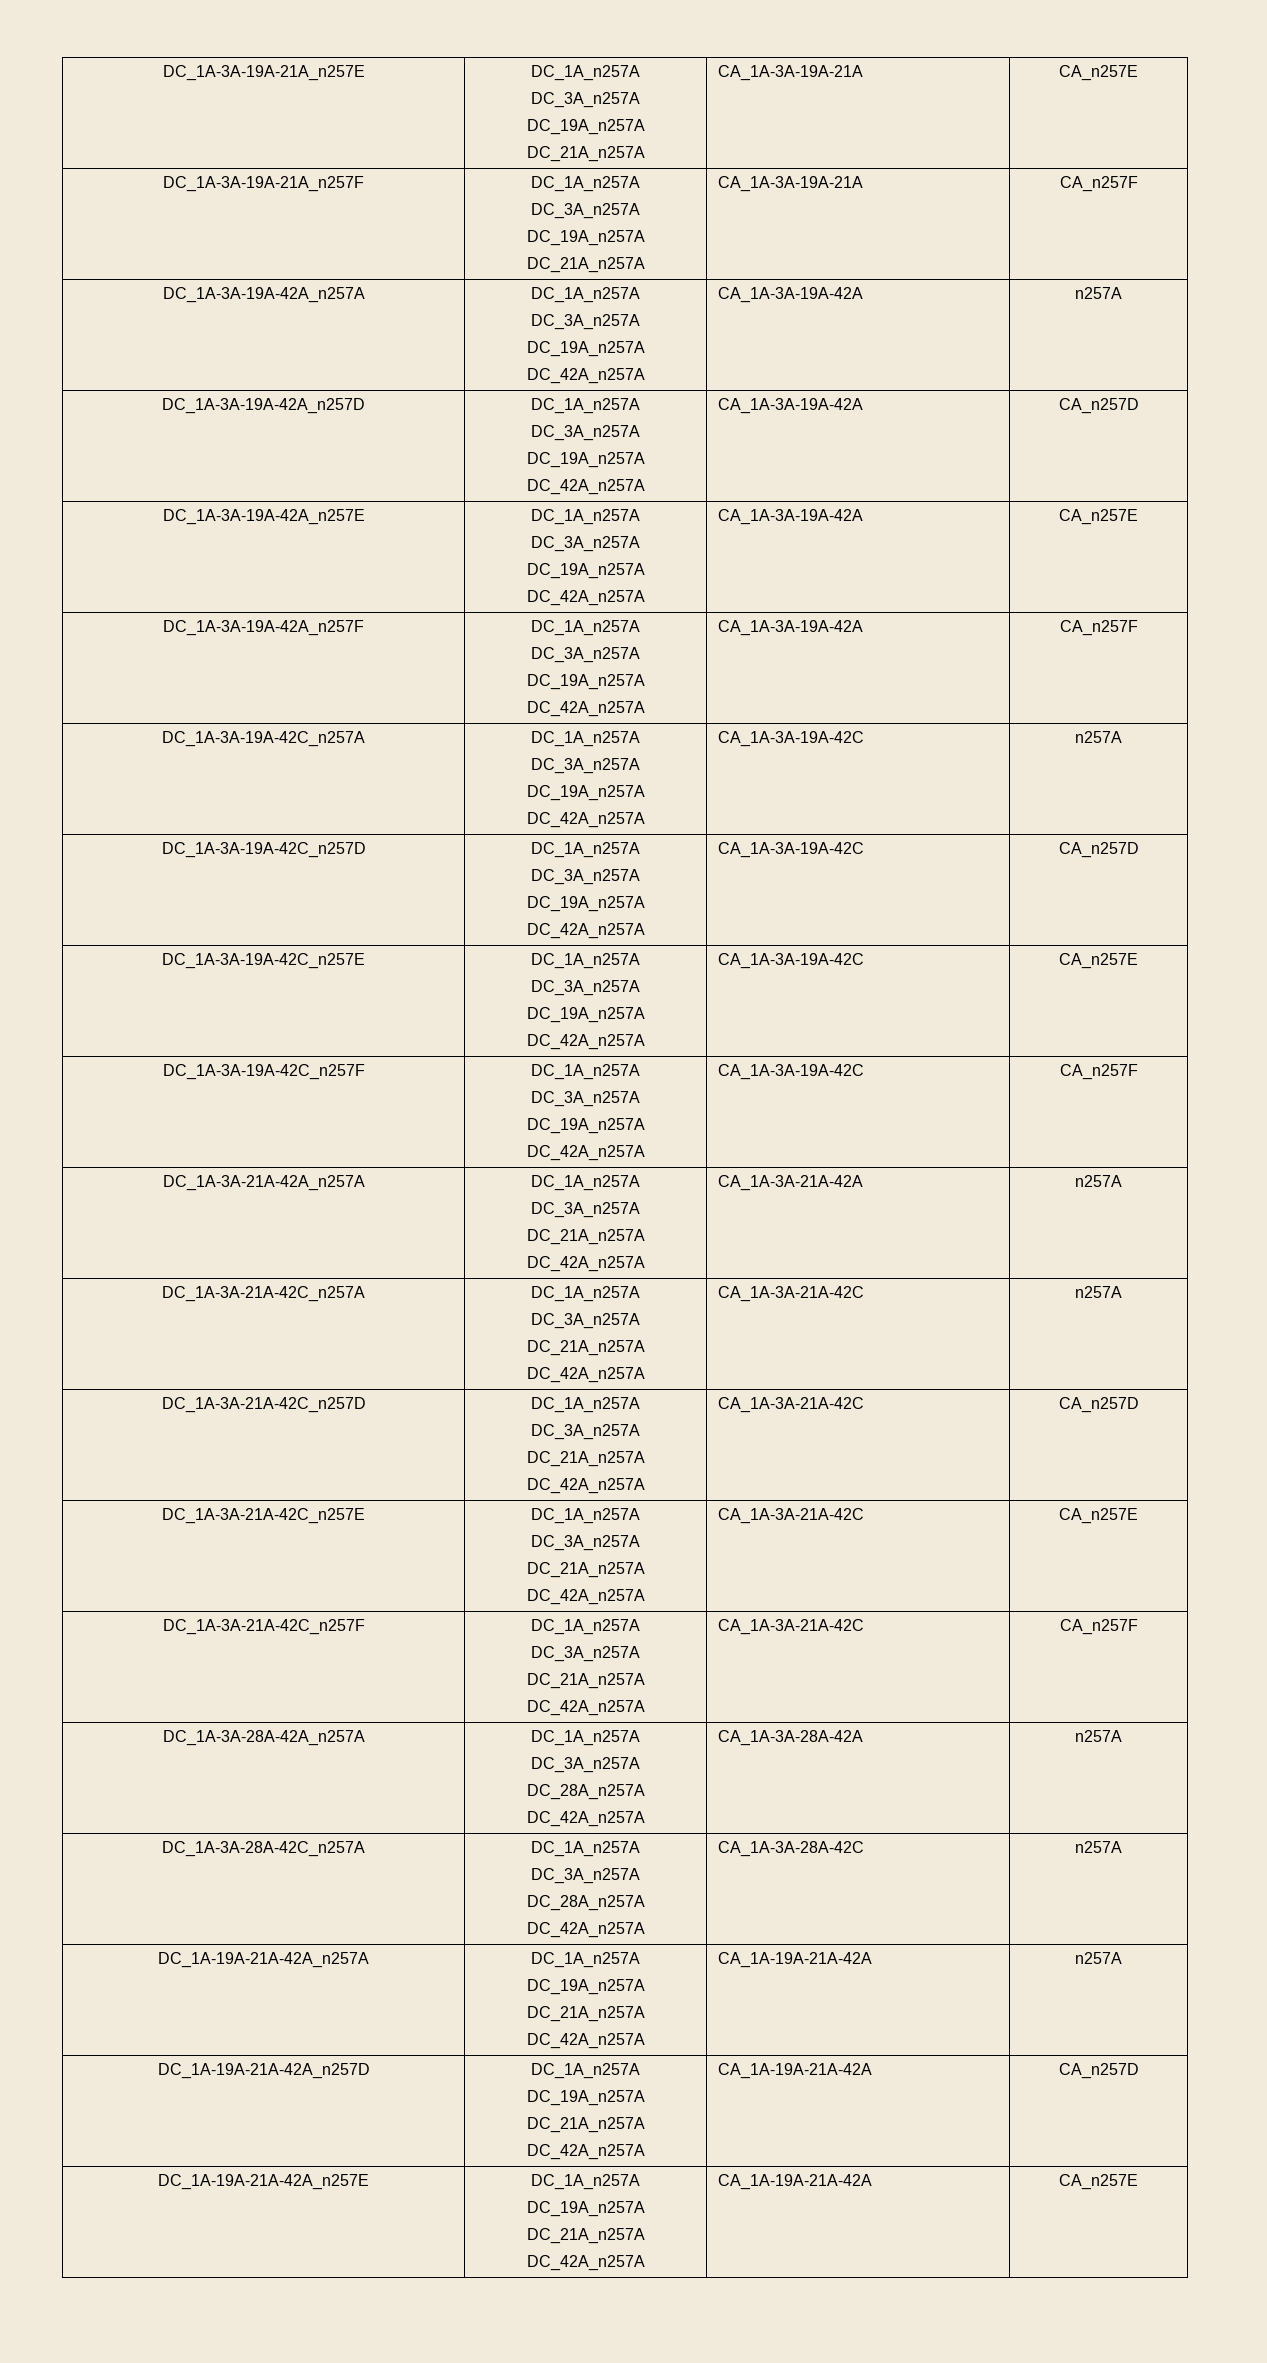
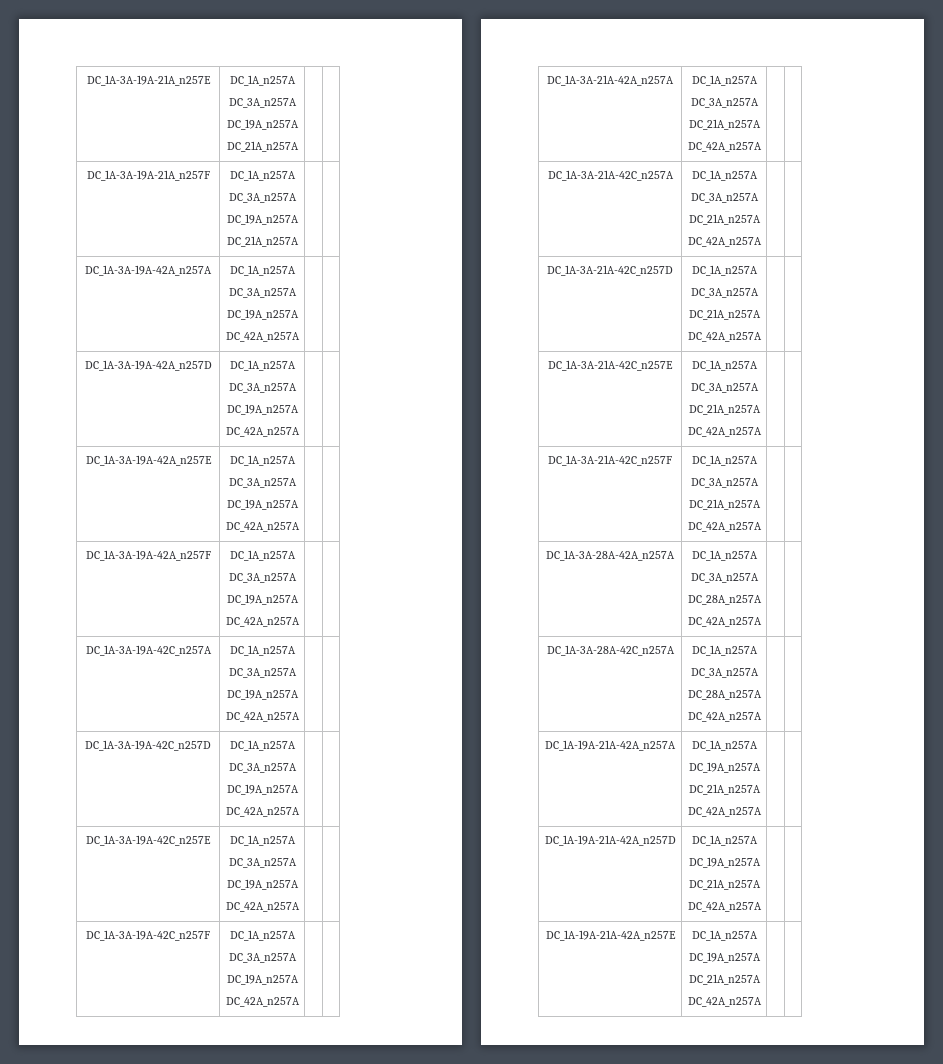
  DC_1A-3A-19A-21A_n257E | DC_1A_n257A
  DC_3A_n257A
  DC_19A_n257A
- DC_21A_n257A | CA_1A-3A-19A-21A | CA_n257E
+ DC_21A_n257A | |
  DC_1A-3A-19A-21A_n257F | DC_1A_n257A
  DC_3A_n257A
  DC_19A_n257A
- DC_21A_n257A | CA_1A-3A-19A-21A | CA_n257F
+ DC_21A_n257A | |
  DC_1A-3A-19A-42A_n257A | DC_1A_n257A
  DC_3A_n257A
  DC_19A_n257A
- DC_42A_n257A | CA_1A-3A-19A-42A | n257A
+ DC_42A_n257A | |
  DC_1A-3A-19A-42A_n257D | DC_1A_n257A
  DC_3A_n257A
  DC_19A_n257A
- DC_42A_n257A | CA_1A-3A-19A-42A | CA_n257D
+ DC_42A_n257A | |
  DC_1A-3A-19A-42A_n257E | DC_1A_n257A
  DC_3A_n257A
  DC_19A_n257A
- DC_42A_n257A | CA_1A-3A-19A-42A | CA_n257E
+ DC_42A_n257A | |
  DC_1A-3A-19A-42A_n257F | DC_1A_n257A
  DC_3A_n257A
  DC_19A_n257A
- DC_42A_n257A | CA_1A-3A-19A-42A | CA_n257F
+ DC_42A_n257A | |
  DC_1A-3A-19A-42C_n257A | DC_1A_n257A
  DC_3A_n257A
  DC_19A_n257A
- DC_42A_n257A | CA_1A-3A-19A-42C | n257A
+ DC_42A_n257A | |
  DC_1A-3A-19A-42C_n257D | DC_1A_n257A
  DC_3A_n257A
  DC_19A_n257A
- DC_42A_n257A | CA_1A-3A-19A-42C | CA_n257D
+ DC_42A_n257A | |
  DC_1A-3A-19A-42C_n257E | DC_1A_n257A
  DC_3A_n257A
  DC_19A_n257A
- DC_42A_n257A | CA_1A-3A-19A-42C | CA_n257E
+ DC_42A_n257A | |
  DC_1A-3A-19A-42C_n257F | DC_1A_n257A
  DC_3A_n257A
  DC_19A_n257A
- DC_42A_n257A | CA_1A-3A-19A-42C | CA_n257F
+ DC_42A_n257A | |
  DC_1A-3A-21A-42A_n257A | DC_1A_n257A
  DC_3A_n257A
  DC_21A_n257A
- DC_42A_n257A | CA_1A-3A-21A-42A | n257A
+ DC_42A_n257A | |
  DC_1A-3A-21A-42C_n257A | DC_1A_n257A
  DC_3A_n257A
  DC_21A_n257A
- DC_42A_n257A | CA_1A-3A-21A-42C | n257A
+ DC_42A_n257A | |
  DC_1A-3A-21A-42C_n257D | DC_1A_n257A
  DC_3A_n257A
  DC_21A_n257A
- DC_42A_n257A | CA_1A-3A-21A-42C | CA_n257D
+ DC_42A_n257A | |
  DC_1A-3A-21A-42C_n257E | DC_1A_n257A
  DC_3A_n257A
  DC_21A_n257A
- DC_42A_n257A | CA_1A-3A-21A-42C | CA_n257E
+ DC_42A_n257A | |
  DC_1A-3A-21A-42C_n257F | DC_1A_n257A
  DC_3A_n257A
  DC_21A_n257A
- DC_42A_n257A | CA_1A-3A-21A-42C | CA_n257F
+ DC_42A_n257A | |
  DC_1A-3A-28A-42A_n257A | DC_1A_n257A
  DC_3A_n257A
  DC_28A_n257A
- DC_42A_n257A | CA_1A-3A-28A-42A | n257A
+ DC_42A_n257A | |
  DC_1A-3A-28A-42C_n257A | DC_1A_n257A
  DC_3A_n257A
  DC_28A_n257A
- DC_42A_n257A | CA_1A-3A-28A-42C | n257A
+ DC_42A_n257A | |
  DC_1A-19A-21A-42A_n257A | DC_1A_n257A
  DC_19A_n257A
  DC_21A_n257A
- DC_42A_n257A | CA_1A-19A-21A-42A | n257A
+ DC_42A_n257A | |
  DC_1A-19A-21A-42A_n257D | DC_1A_n257A
  DC_19A_n257A
  DC_21A_n257A
- DC_42A_n257A | CA_1A-19A-21A-42A | CA_n257D
+ DC_42A_n257A | |
  DC_1A-19A-21A-42A_n257E | DC_1A_n257A
  DC_19A_n257A
  DC_21A_n257A
- DC_42A_n257A | CA_1A-19A-21A-42A | CA_n257E
+ DC_42A_n257A | |

